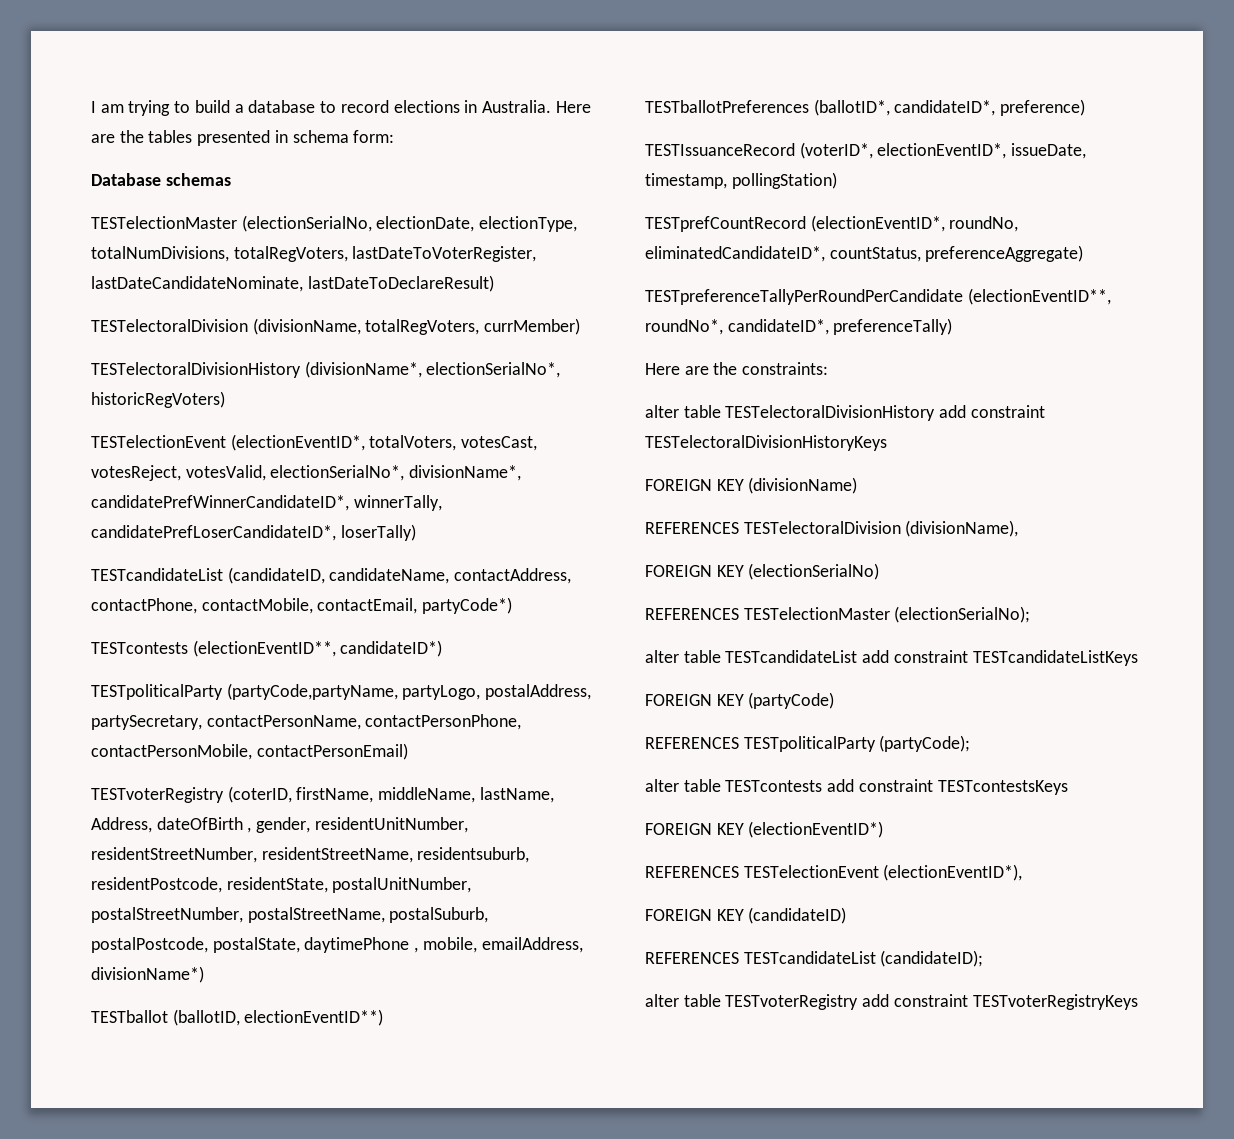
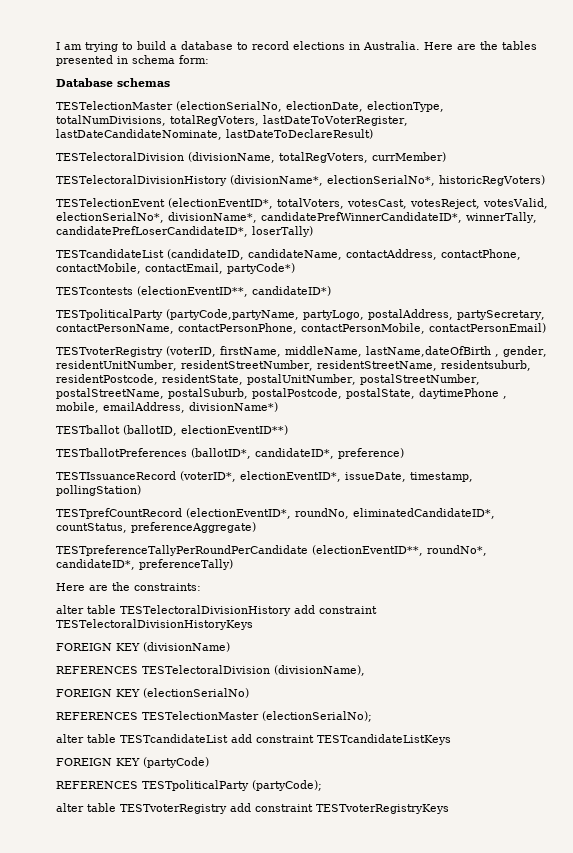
- TESTvoterRegistry (coterID, firstName, middleName, lastName, Address, dateOfBirth , gender, residentUnitNumber, residentStreetNumber, residentStreetName, residentsuburb, residentPostcode, residentState, postalUnitNumber, postalStreetNumber, postalStreetName, postalSuburb, postalPostcode, postalState, daytimePhone , mobile, emailAddress, divisionName*)
+ TESTvoterRegistry (voterID, firstName, middleName, lastName,dateOfBirth , gender, residentUnitNumber, residentStreetNumber, residentStreetName, residentsuburb, residentPostcode, residentState, postalUnitNumber, postalStreetNumber, postalStreetName, postalSuburb, postalPostcode, postalState, daytimePhone , mobile, emailAddress, divisionName*)
- alter table TESTcontests add constraint TESTcontestsKeys
- FOREIGN KEY (electionEventID*)
- REFERENCES TESTelectionEvent (electionEventID*),
- FOREIGN KEY (candidateID)
- REFERENCES TESTcandidateList (candidateID);

